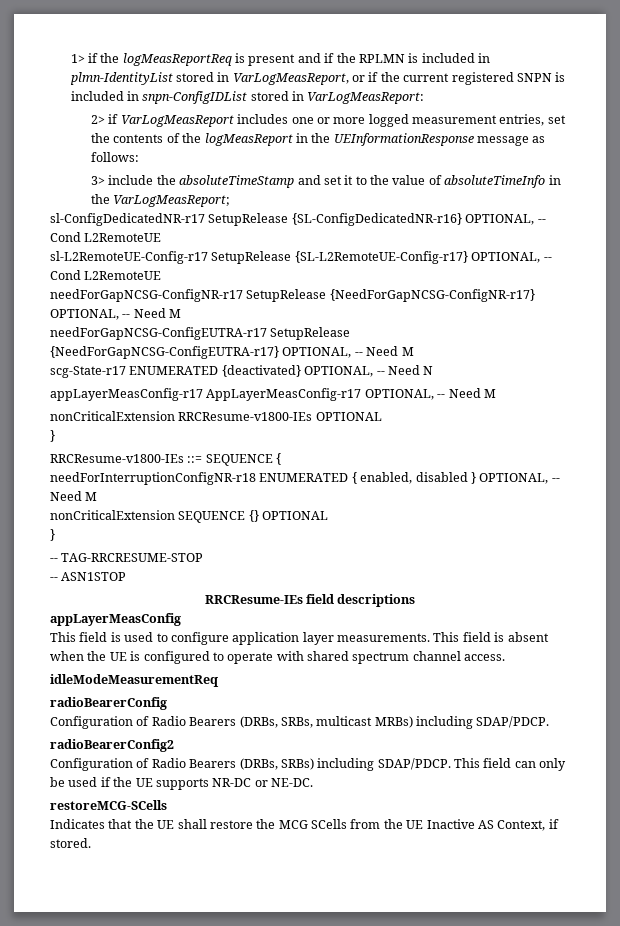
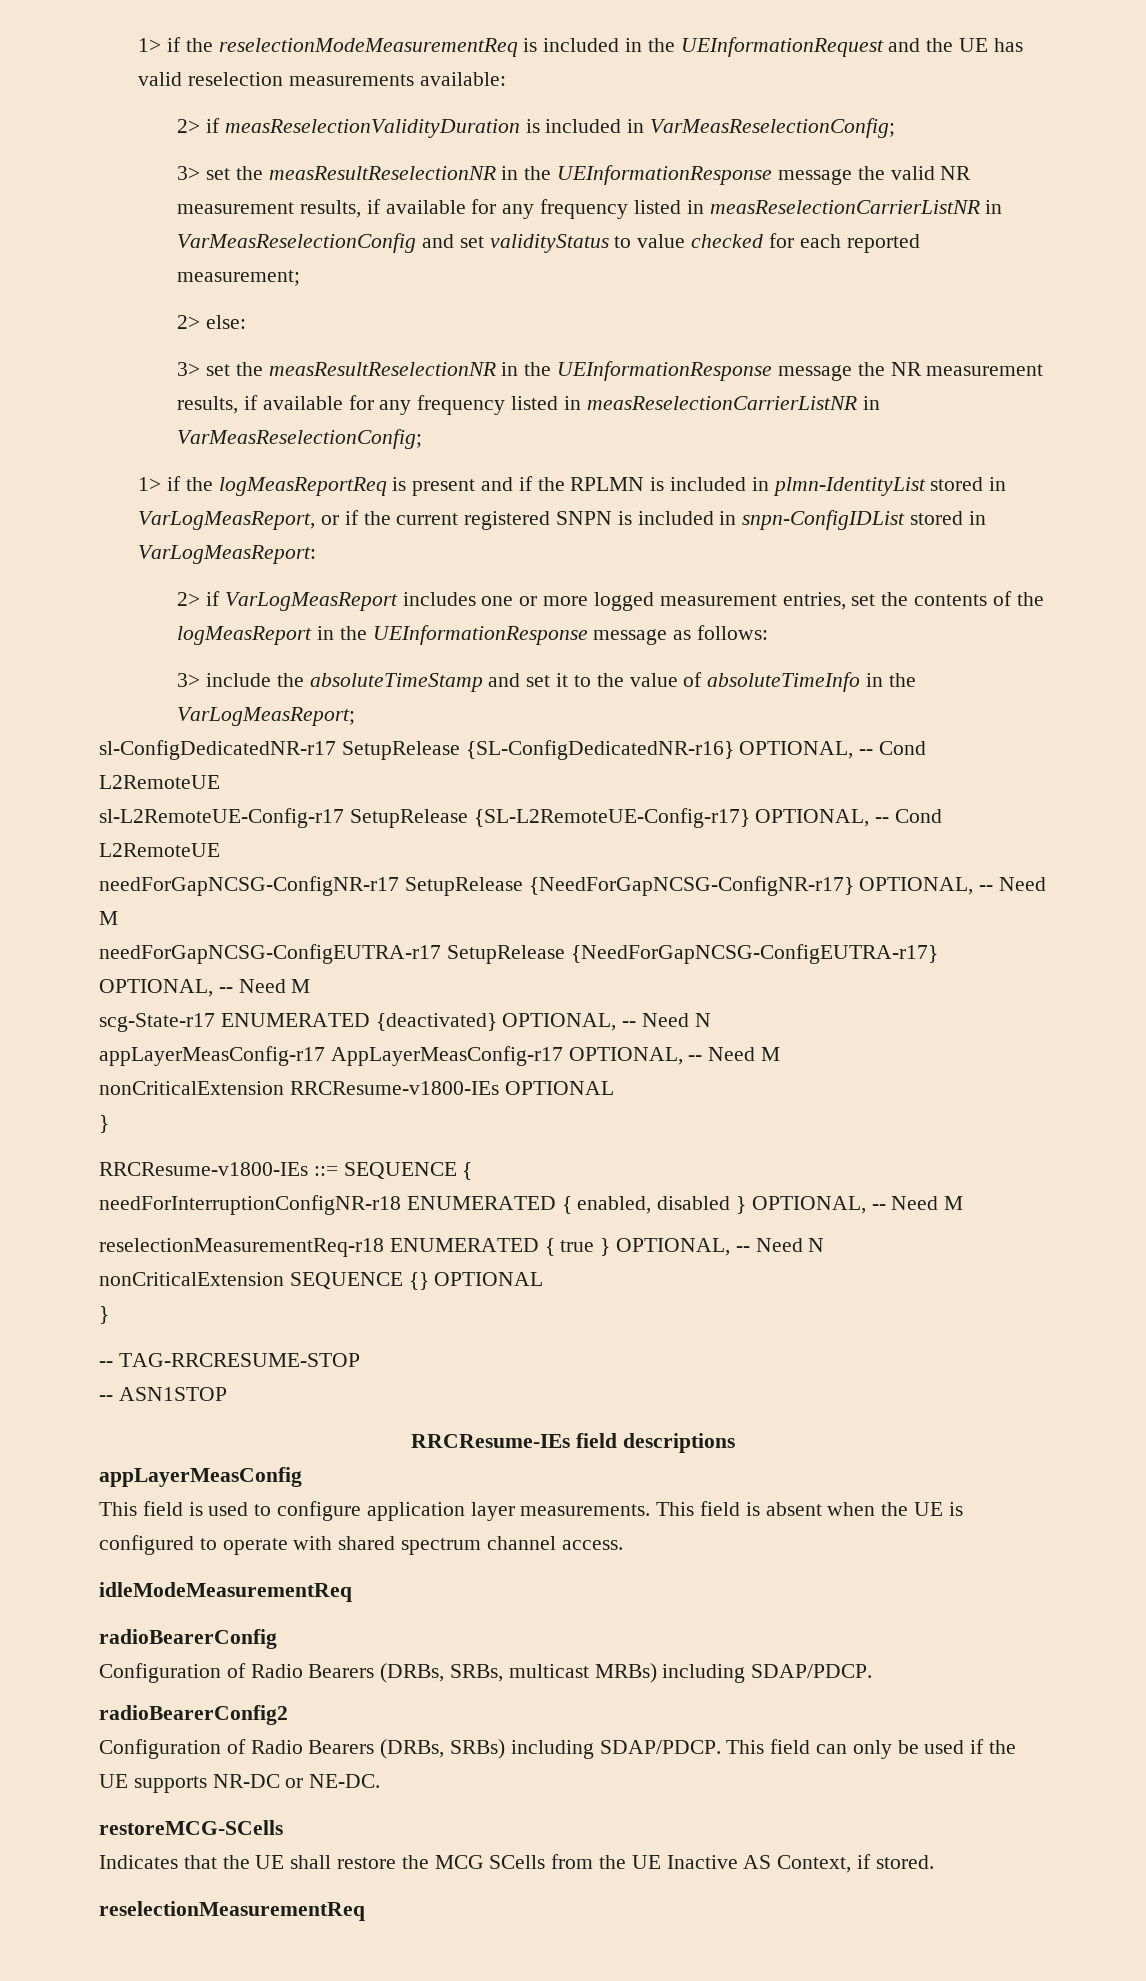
+ 1> if the reselectionModeMeasurementReq is included in the UEInformationRequest and the UE has valid reselection measurements available:
+ 2> if measReselectionValidityDuration is included in VarMeasReselectionConfig;
+ 3> set the measResultReselectionNR in the UEInformationResponse message the valid NR measurement results, if available for any frequency listed in measReselectionCarrierListNR in VarMeasReselectionConfig and set validityStatus to value checked for each reported measurement;
+ 2> else:
+ 3> set the measResultReselectionNR in the UEInformationResponse message the NR measurement results, if available for any frequency listed in measReselectionCarrierListNR in VarMeasReselectionConfig;
+ reselectionMeasurementReq-r18 ENUMERATED { true } OPTIONAL, -- Need N
+ reselectionMeasurementReq

